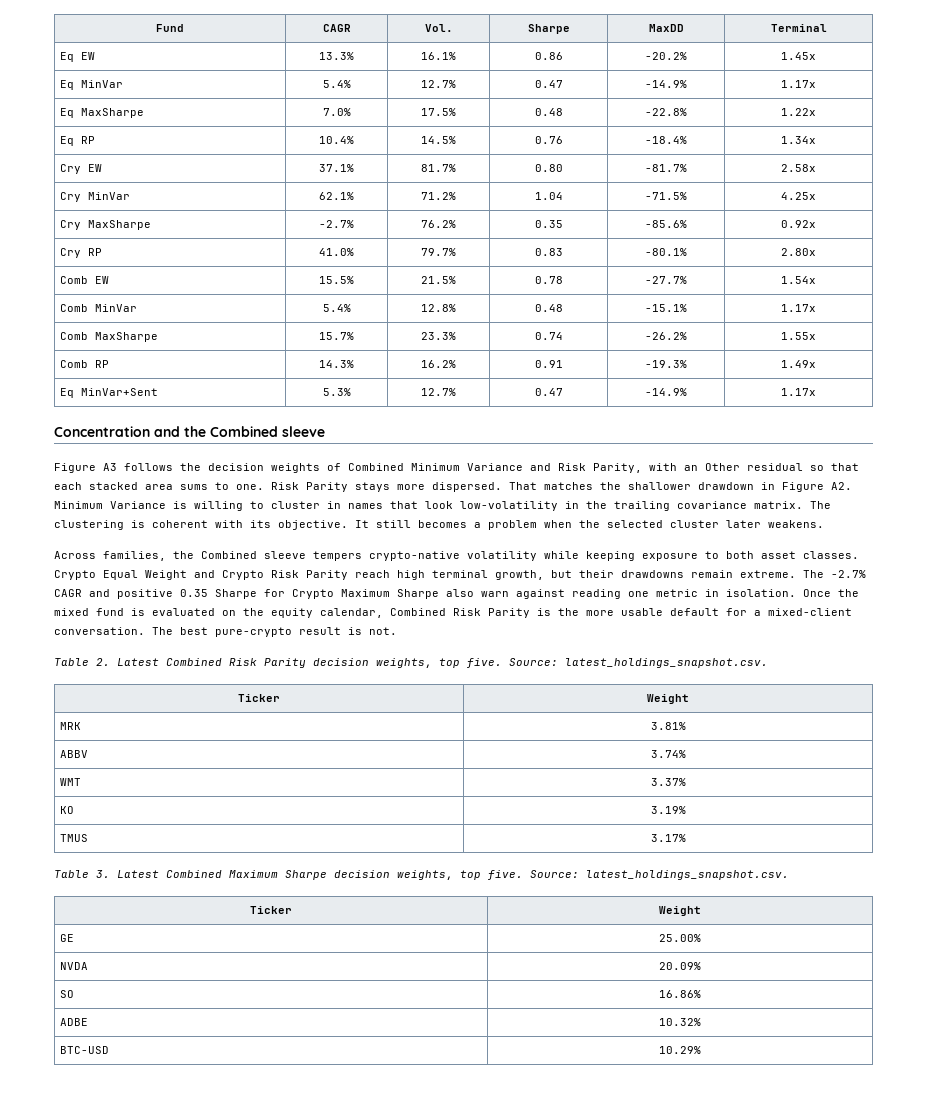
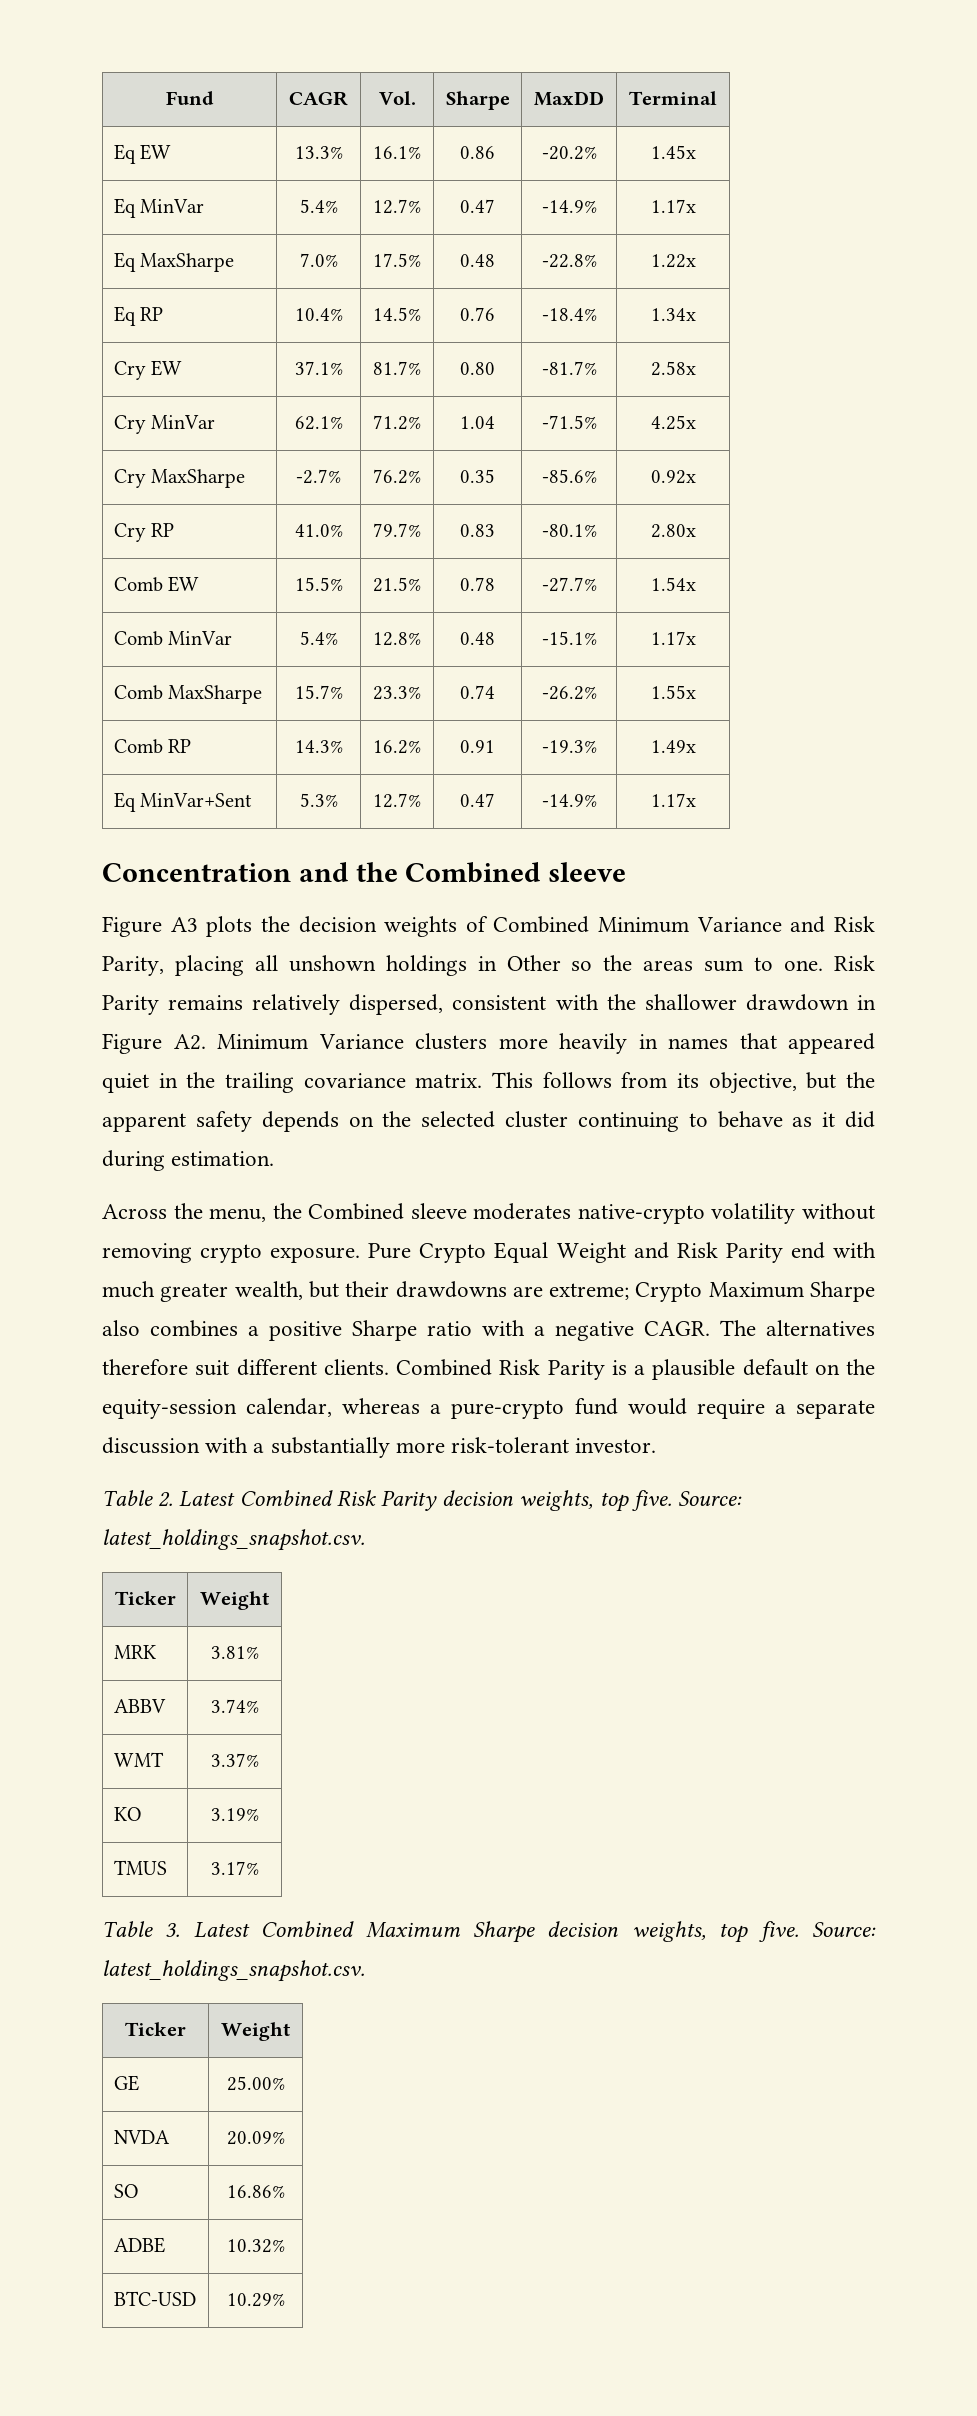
- Figure A3 follows the decision weights of Combined Minimum Variance and Risk Parity, with an Other residual so that each stacked area sums to one. Risk Parity stays more dispersed. That matches the shallower drawdown in Figure A2. Minimum Variance is willing to cluster in names that look low-volatility in the trailing covariance matrix.
+ Figure A3 plots the decision weights of Combined Minimum Variance and Risk Parity, placing all unshown holdings in Other so the areas sum to one. Risk Parity remains relatively dispersed, consistent with the shallower drawdown in Figure A2. Minimum Variance clusters more heavily in names that appeared quiet in the trailing covariance matrix.
- The clustering is coherent with its objective. It still becomes a problem when the selected cluster later weakens.
+ This follows from its objective, but the apparent safety depends on the selected cluster continuing to behave as it did during estimation.
- Across families, the Combined sleeve tempers crypto-native volatility while keeping exposure to both asset classes. Crypto Equal Weight and Crypto Risk Parity reach high terminal growth, but their drawdowns remain extreme. The -2.7% CAGR and positive 0.35 Sharpe for Crypto Maximum Sharpe also warn against reading one metric in isolation. Once the mixed fund is evaluated on the equity calendar, Combined Risk Parity is the more usable default for a mixed-client conversation. The best pure-crypto result is not.
+ Across the menu, the Combined sleeve moderates native-crypto volatility without removing crypto exposure. Pure Crypto Equal Weight and Risk Parity end with much greater wealth, but their drawdowns are extreme; Crypto Maximum Sharpe also combines a positive Sharpe ratio with a negative CAGR. The alternatives therefore suit different clients. Combined Risk Parity is a plausible default on the equity-session calendar, whereas a pure-crypto fund would require a separate discussion with a substantially more risk-tolerant investor.

